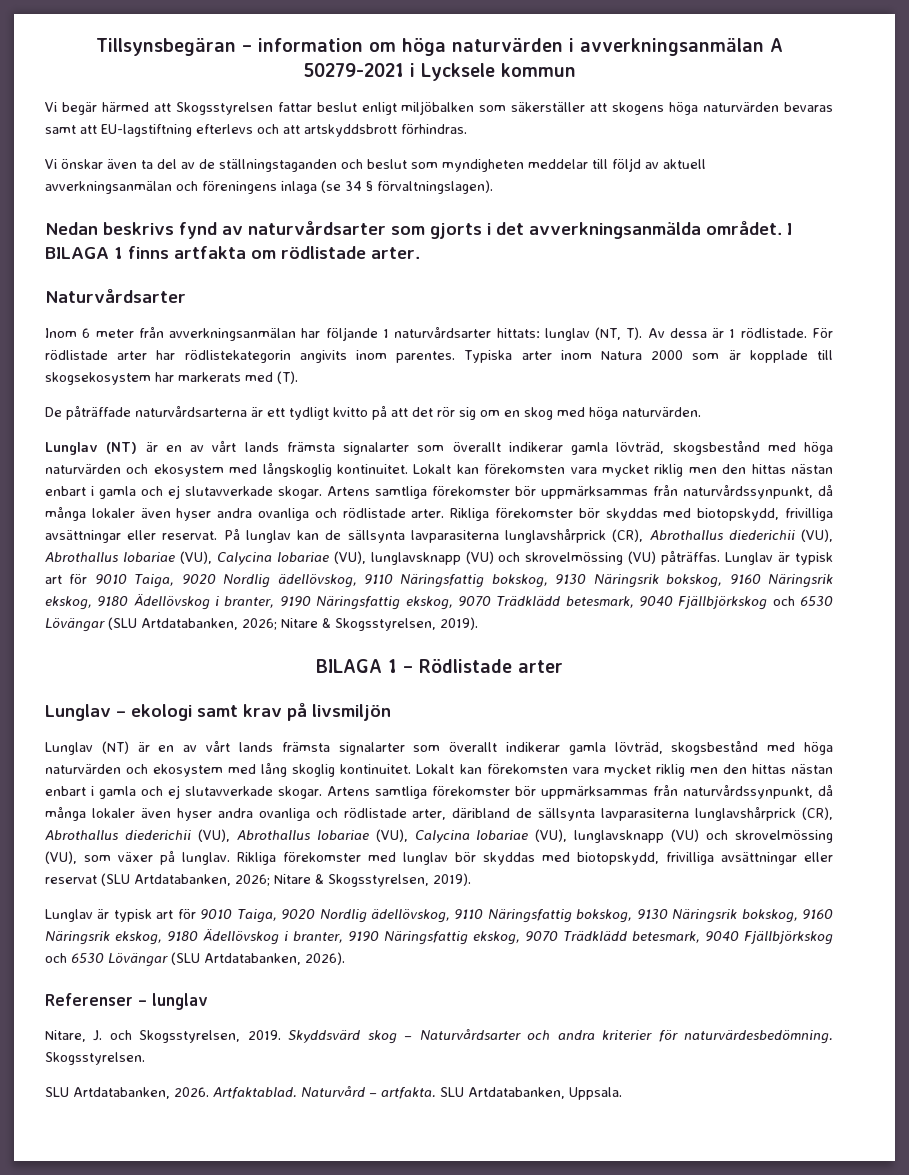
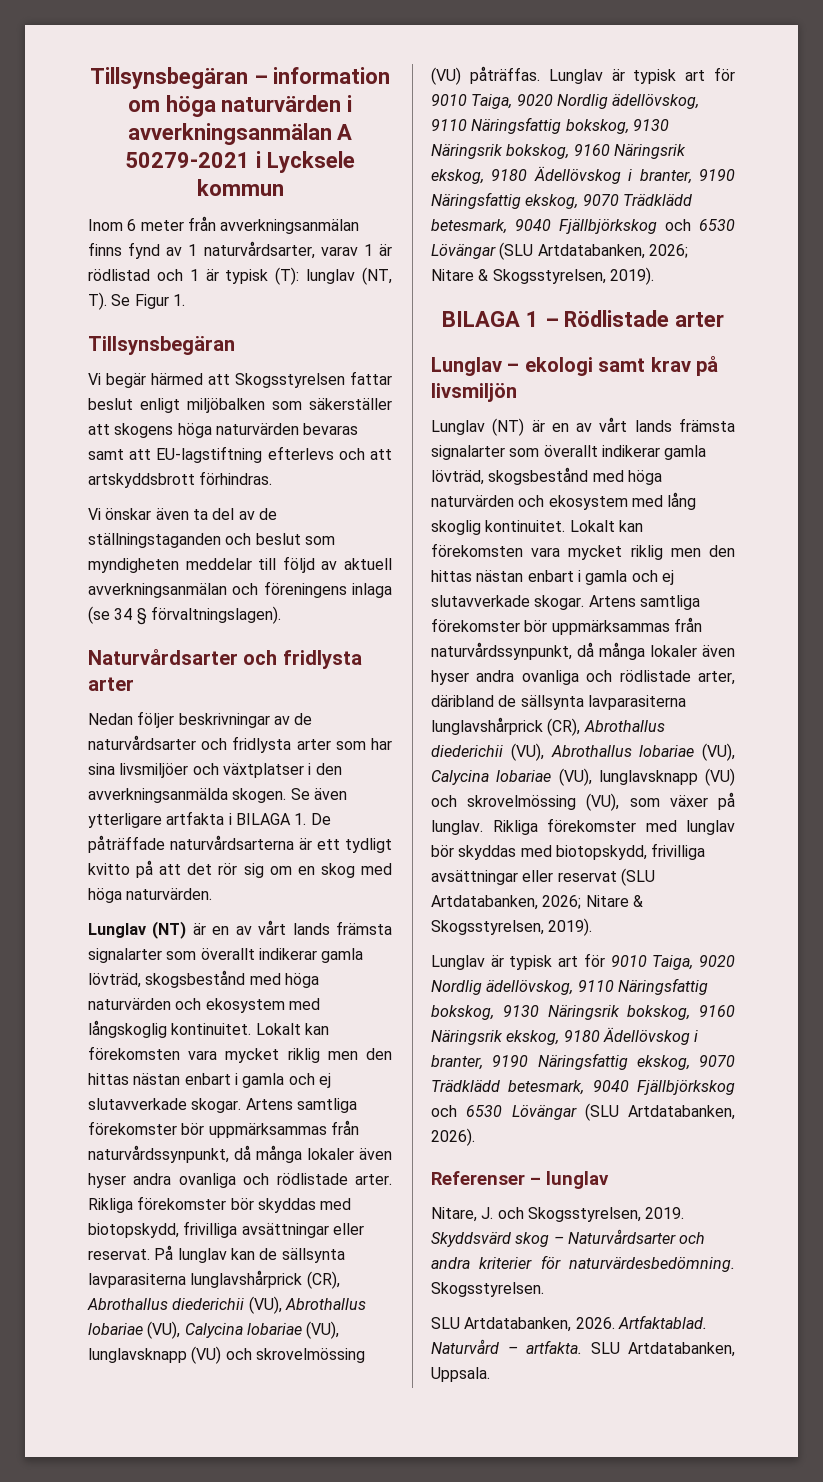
+ Inom 6 meter från avverkningsanmälan finns fynd av 1 naturvårdsarter, varav 1 är rödlistad och 1 är typisk (T): lunglav (NT, T). Se Figur 1.
+ Tillsynsbegäran
- Nedan beskrivs fynd av naturvårdsarter som gjorts i det avverkningsanmälda området. I BILAGA 1 finns artfakta om rödlistade arter.
- Naturvårdsarter
- Inom 6 meter från avverkningsanmälan har följande 1 naturvårdsarter hittats: lunglav (NT, T). Av dessa är 1 rödlistade. För rödlistade arter har rödlistekategorin angivits inom parentes. Typiska arter inom Natura 2000 som är kopplade till skogsekosystem har markerats med (T).
- De påträffade naturvårdsarterna är ett tydligt kvitto på att det rör sig om en skog med höga naturvärden.
+ Naturvårdsarter och fridlysta arter
+ Nedan följer beskrivningar av de naturvårdsarter och fridlysta arter som har sina livsmiljöer och växtplatser i den avverkningsanmälda skogen. Se även ytterligare artfakta i BILAGA 1. De påträffade naturvårdsarterna är ett tydligt kvitto på att det rör sig om en skog med höga naturvärden.

